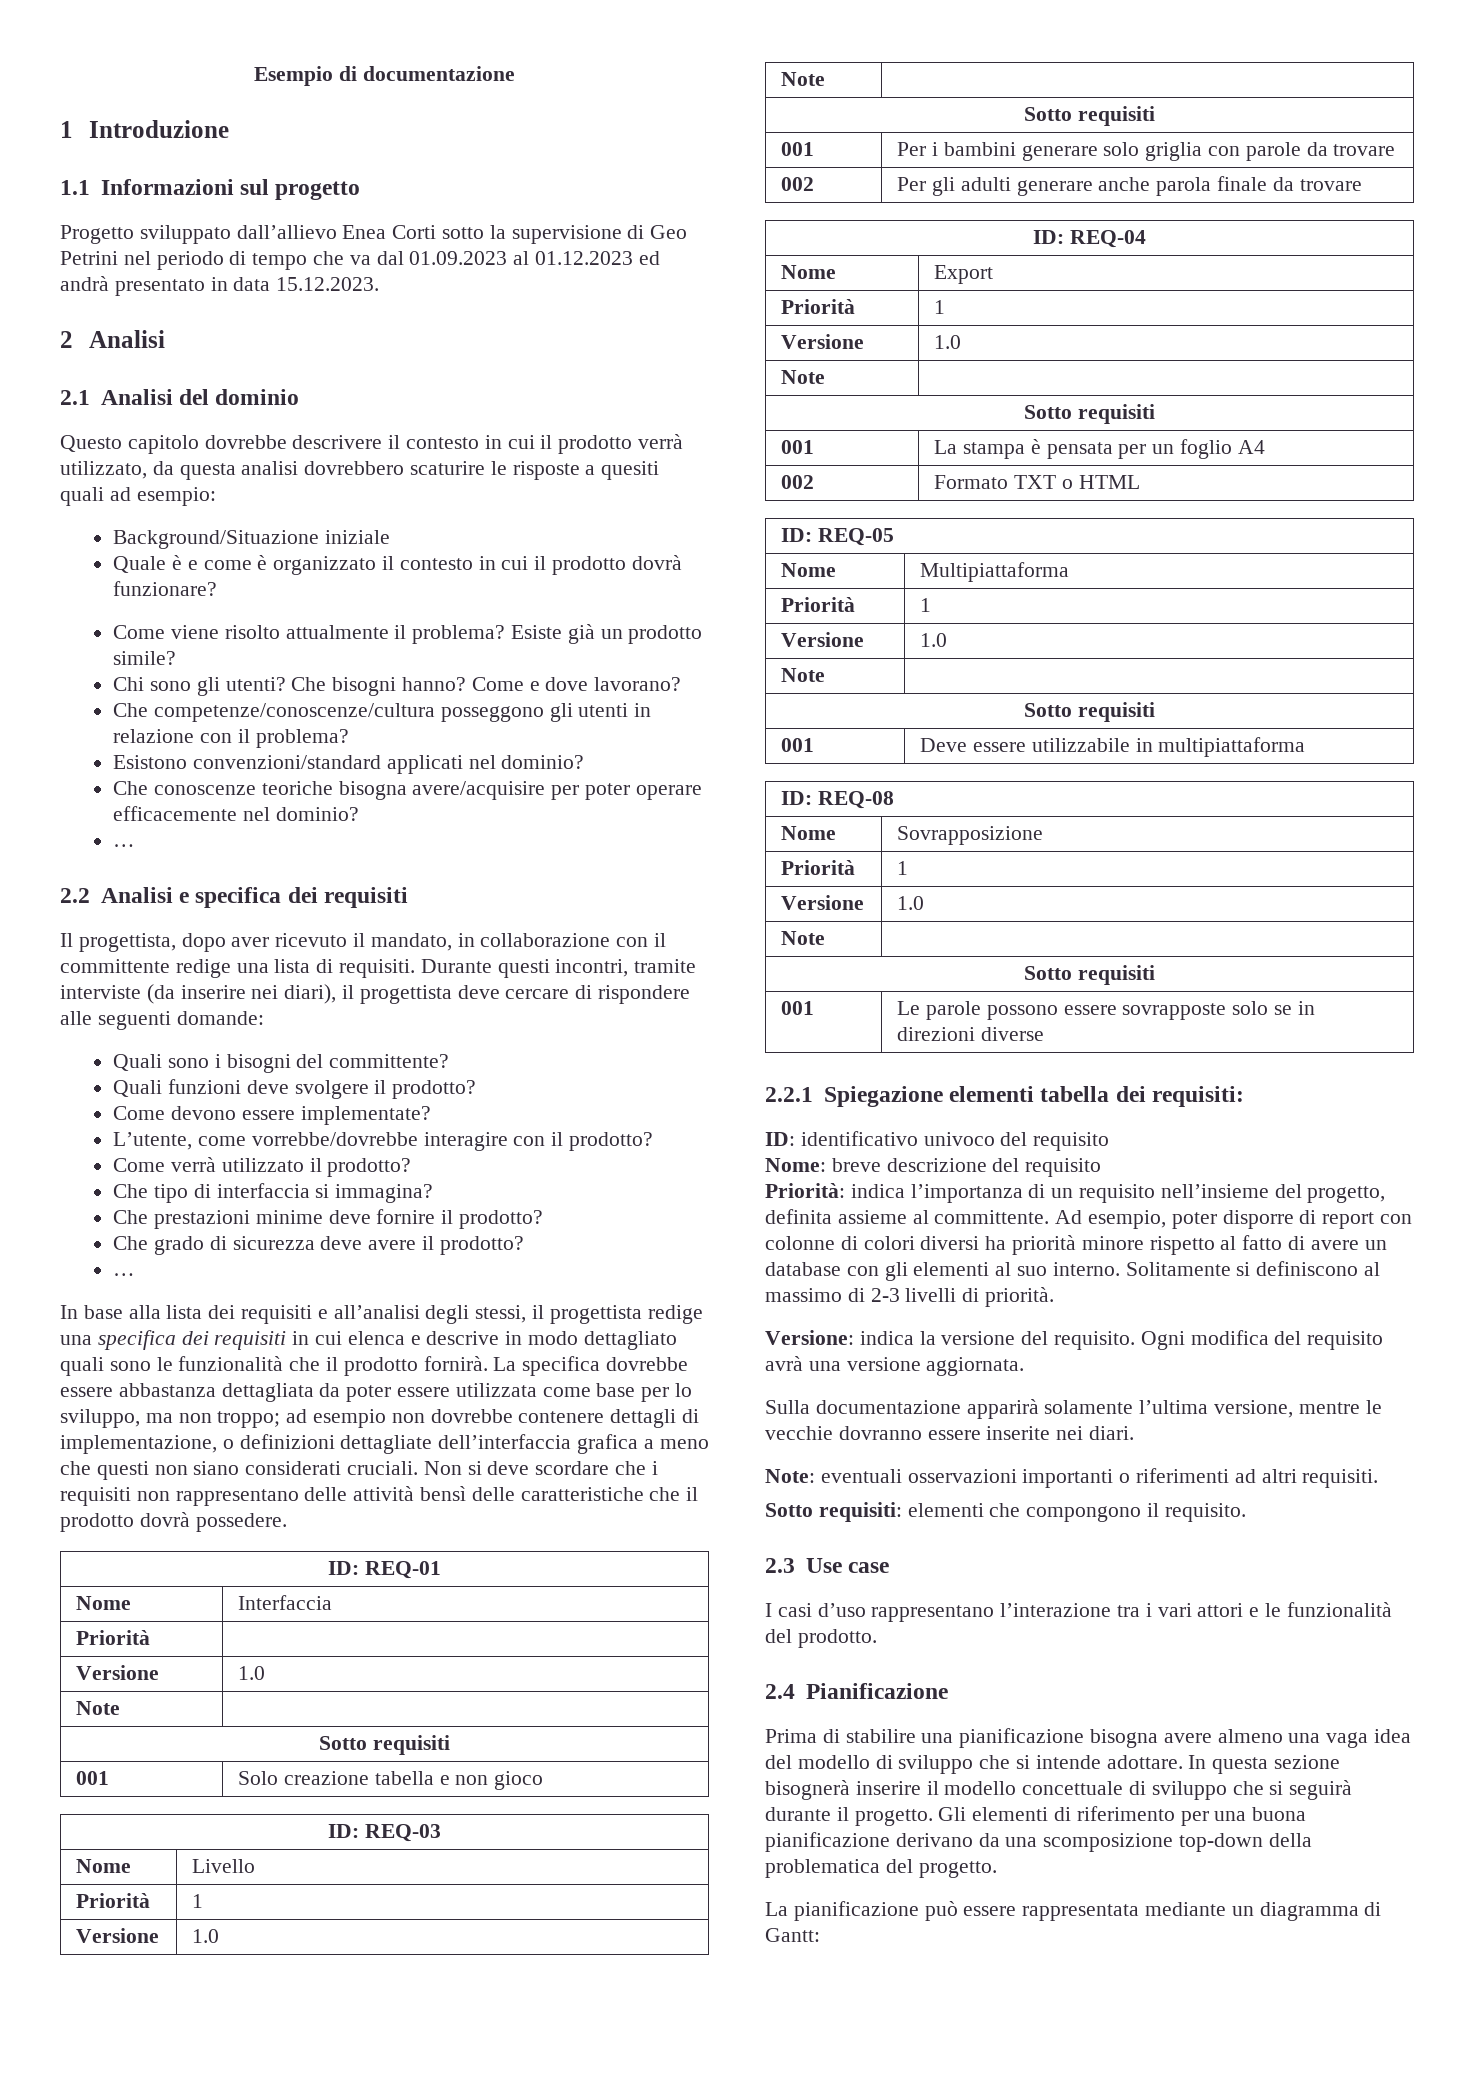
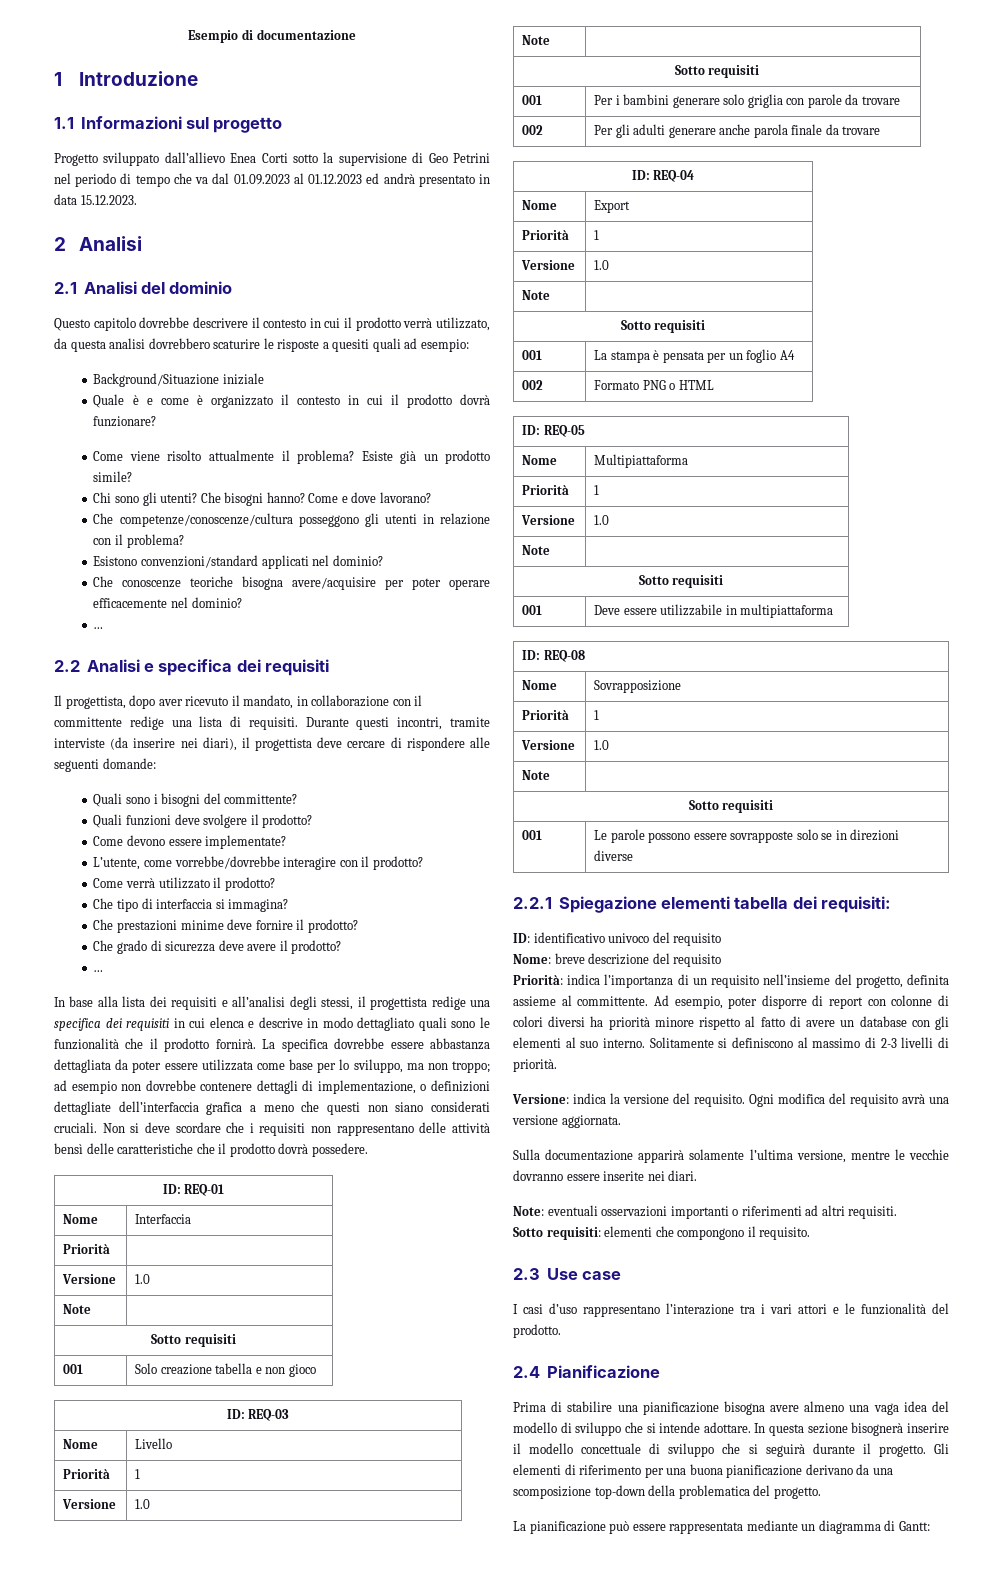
- 002 | Formato TXT o HTML
+ 002 | Formato PNG o HTML

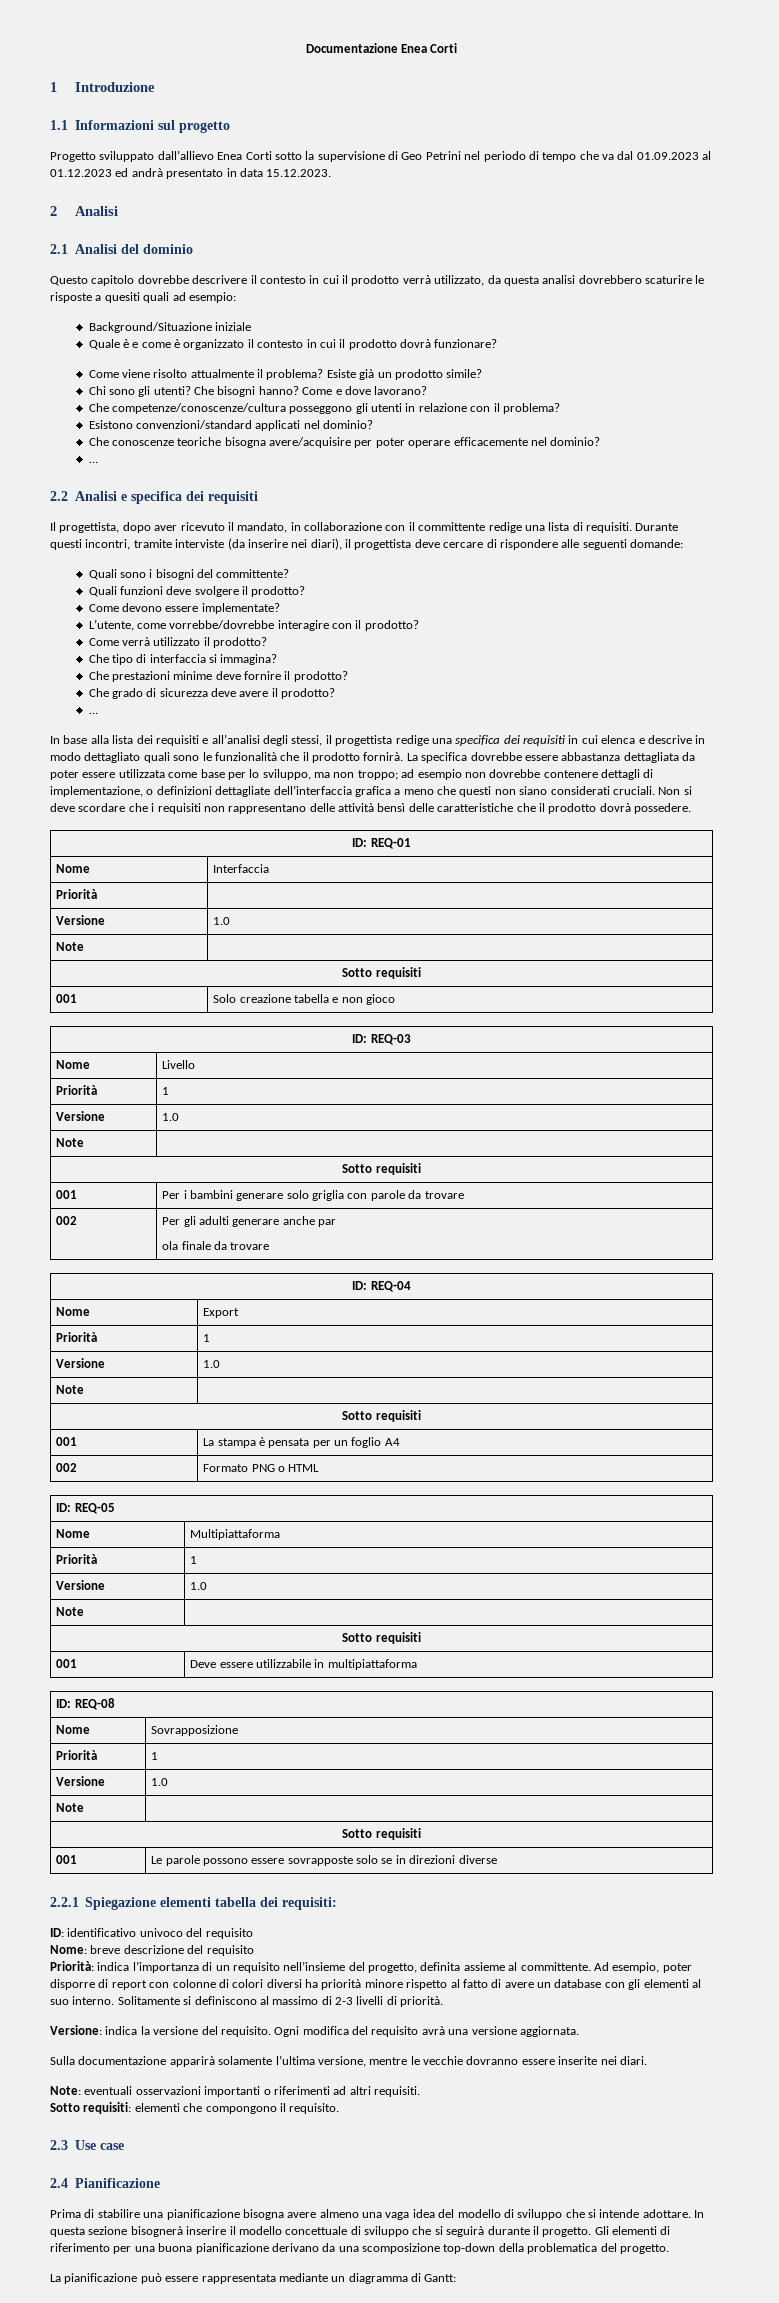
- Esempio di documentazione
+ Documentazione Enea Corti
- 002 | Per gli adulti generare anche parola finale da trovare
+ 002 | Per gli adulti generare anche par
+ ola finale da trovare
- I casi d’uso rappresentano l’interazione tra i vari attori e le funzionalità del prodotto.

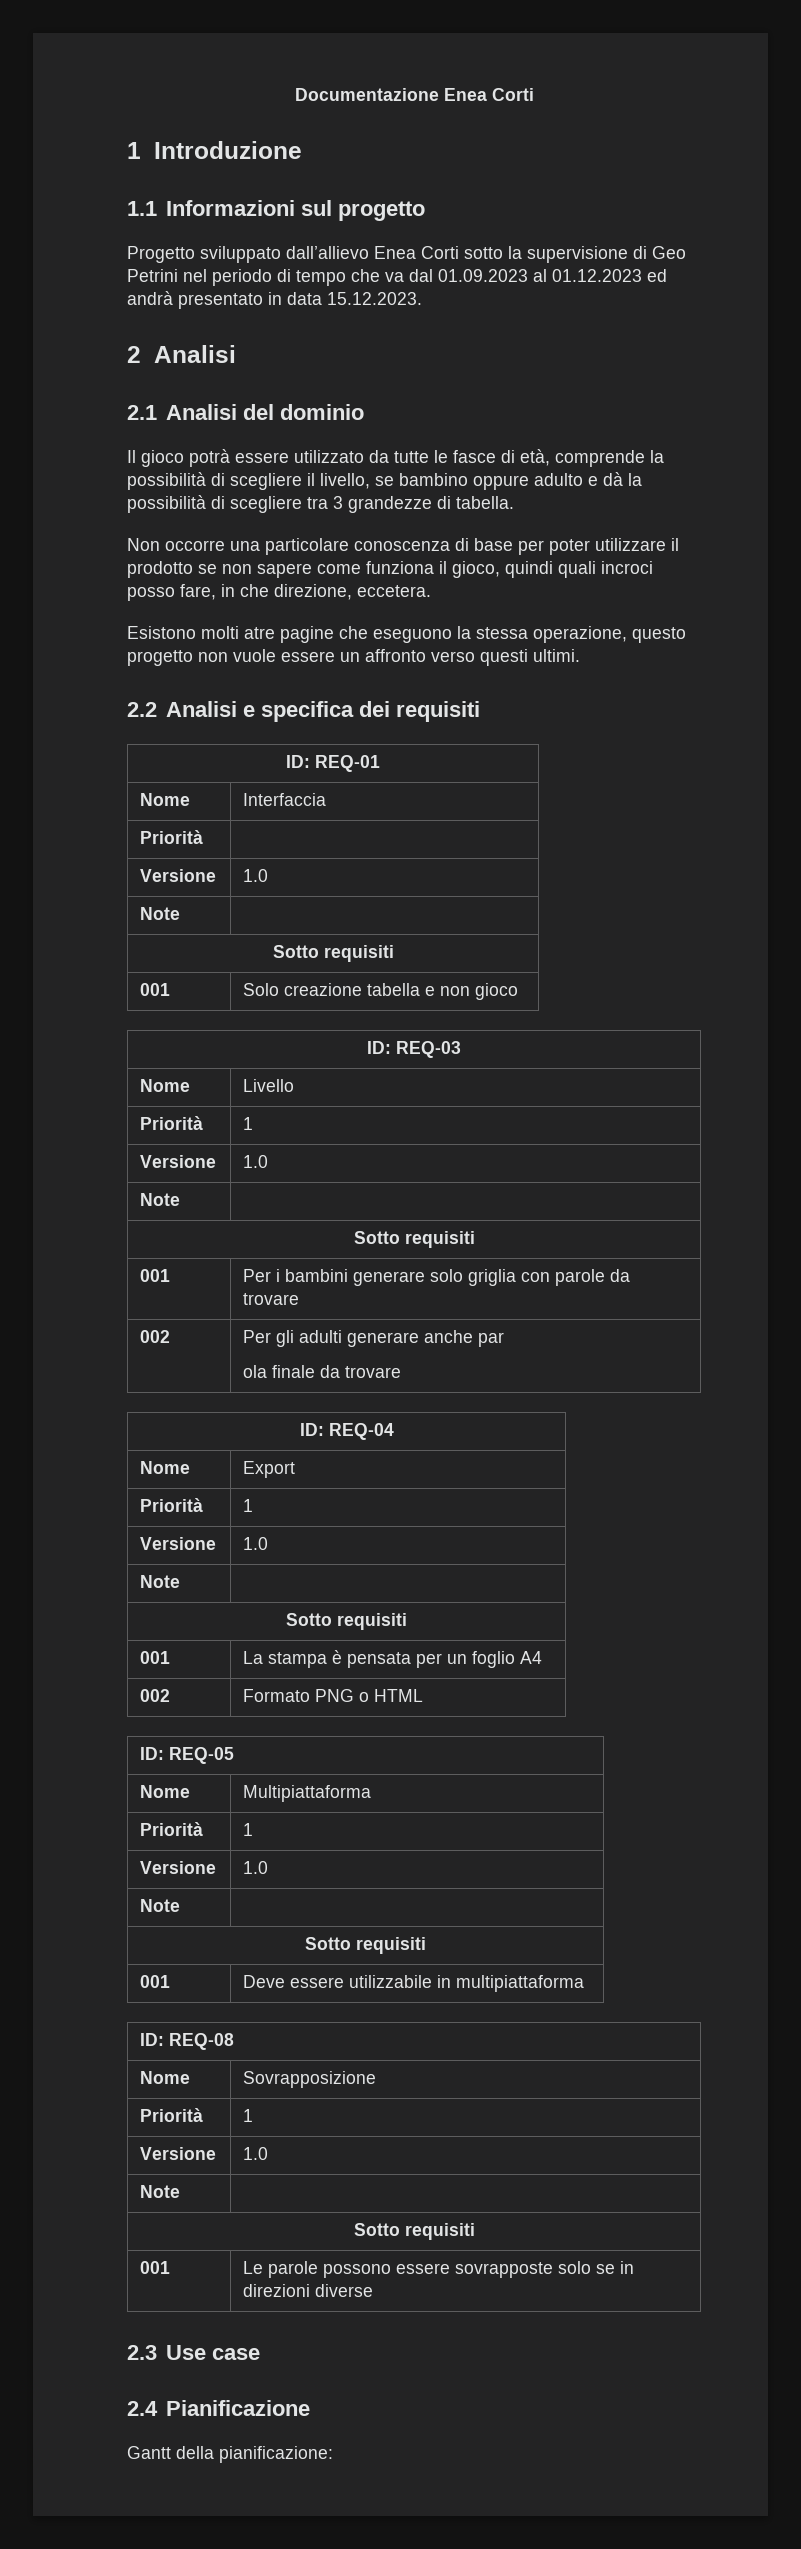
- Questo capitolo dovrebbe descrivere il contesto in cui il prodotto verrà utilizzato, da questa analisi dovrebbero scaturire le risposte a quesiti quali ad esempio:
- Background/Situazione iniziale
- Quale è e come è organizzato il contesto in cui il prodotto dovrà funzionare?
- Come viene risolto attualmente il problema? Esiste già un prodotto simile?
- Chi sono gli utenti? Che bisogni hanno? Come e dove lavorano?
- Che competenze/conoscenze/cultura posseggono gli utenti in relazione con il problema?
- Esistono convenzioni/standard applicati nel dominio?
- Che conoscenze teoriche bisogna avere/acquisire per poter operare efficacemente nel dominio?
- …
+ Il gioco potrà essere utilizzato da tutte le fasce di età, comprende la possibilità di scegliere il livello, se bambino oppure adulto e dà la possibilità di scegliere tra 3 grandezze di tabella.
+ Non occorre una particolare conoscenza di base per poter utilizzare il prodotto se non sapere come funziona il gioco, quindi quali incroci posso fare, in che direzione, eccetera.
+ Esistono molti atre pagine che eseguono la stessa operazione, questo progetto non vuole essere un affronto verso questi ultimi.
- Il progettista, dopo aver ricevuto il mandato, in collaborazione con il committente redige una lista di requisiti. Durante questi incontri, tramite interviste (da inserire nei diari), il progettista deve cercare di rispondere alle seguenti domande:
- Quali sono i bisogni del committente?
- Quali funzioni deve svolgere il prodotto?
- Come devono essere implementate?
- L’utente, come vorrebbe/dovrebbe interagire con il prodotto?
- Come verrà utilizzato il prodotto?
- Che tipo di interfaccia si immagina?
- Che prestazioni minime deve fornire il prodotto?
- Che grado di sicurezza deve avere il prodotto?
- …
- In base alla lista dei requisiti e all’analisi degli stessi, il progettista redige una specifica dei requisiti in cui elenca e descrive in modo dettagliato quali sono le funzionalità che il prodotto fornirà. La specifica dovrebbe essere abbastanza dettagliata da poter essere utilizzata come base per lo sviluppo, ma non troppo; ad esempio non dovrebbe contenere dettagli di implementazione, o definizioni dettagliate dell’interfaccia grafica a meno che questi non siano considerati cruciali. Non si deve scordare che i requisiti non rappresentano delle attività bensì delle caratteristiche che il prodotto dovrà possedere.
- 2.2.1 Spiegazione elementi tabella dei requisiti:
- ID: identificativo univoco del requisito
- Nome: breve descrizione del requisito
- Priorità: indica l’importanza di un requisito nell’insieme del progetto, definita assieme al committente. Ad esempio, poter disporre di report con colonne di colori diversi ha priorità minore rispetto al fatto di avere un database con gli elementi al suo interno. Solitamente si definiscono al massimo di 2-3 livelli di priorità.
- Versione: indica la versione del requisito. Ogni modifica del requisito avrà una versione aggiornata.
- Sulla documentazione apparirà solamente l’ultima versione, mentre le vecchie dovranno essere inserite nei diari.
- Note: eventuali osservazioni importanti o riferimenti ad altri requisiti.
- Sotto requisiti: elementi che compongono il requisito.
  2.3 Use case
  2.4 Pianificazione
- Prima di stabilire una pianificazione bisogna avere almeno una vaga idea del modello di sviluppo che si intende adottare. In questa sezione bisognerà inserire il modello concettuale di sviluppo che si seguirà durante il progetto. Gli elementi di riferimento per una buona pianificazione derivano da una scomposizione top-down della problematica del progetto.
- La pianificazione può essere rappresentata mediante un diagramma di Gantt:
+ Gantt della pianificazione:

